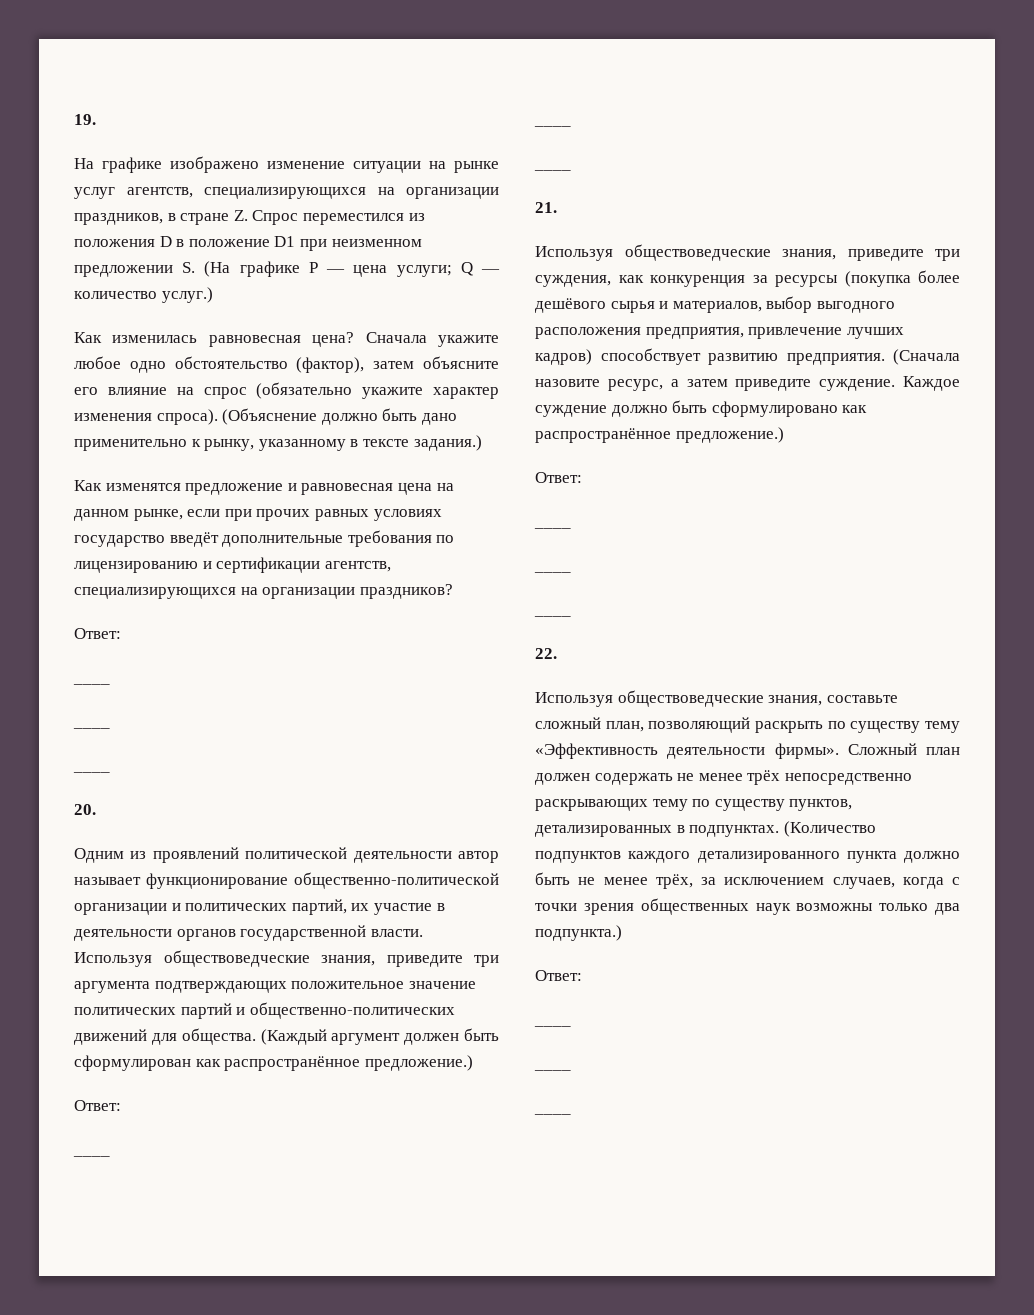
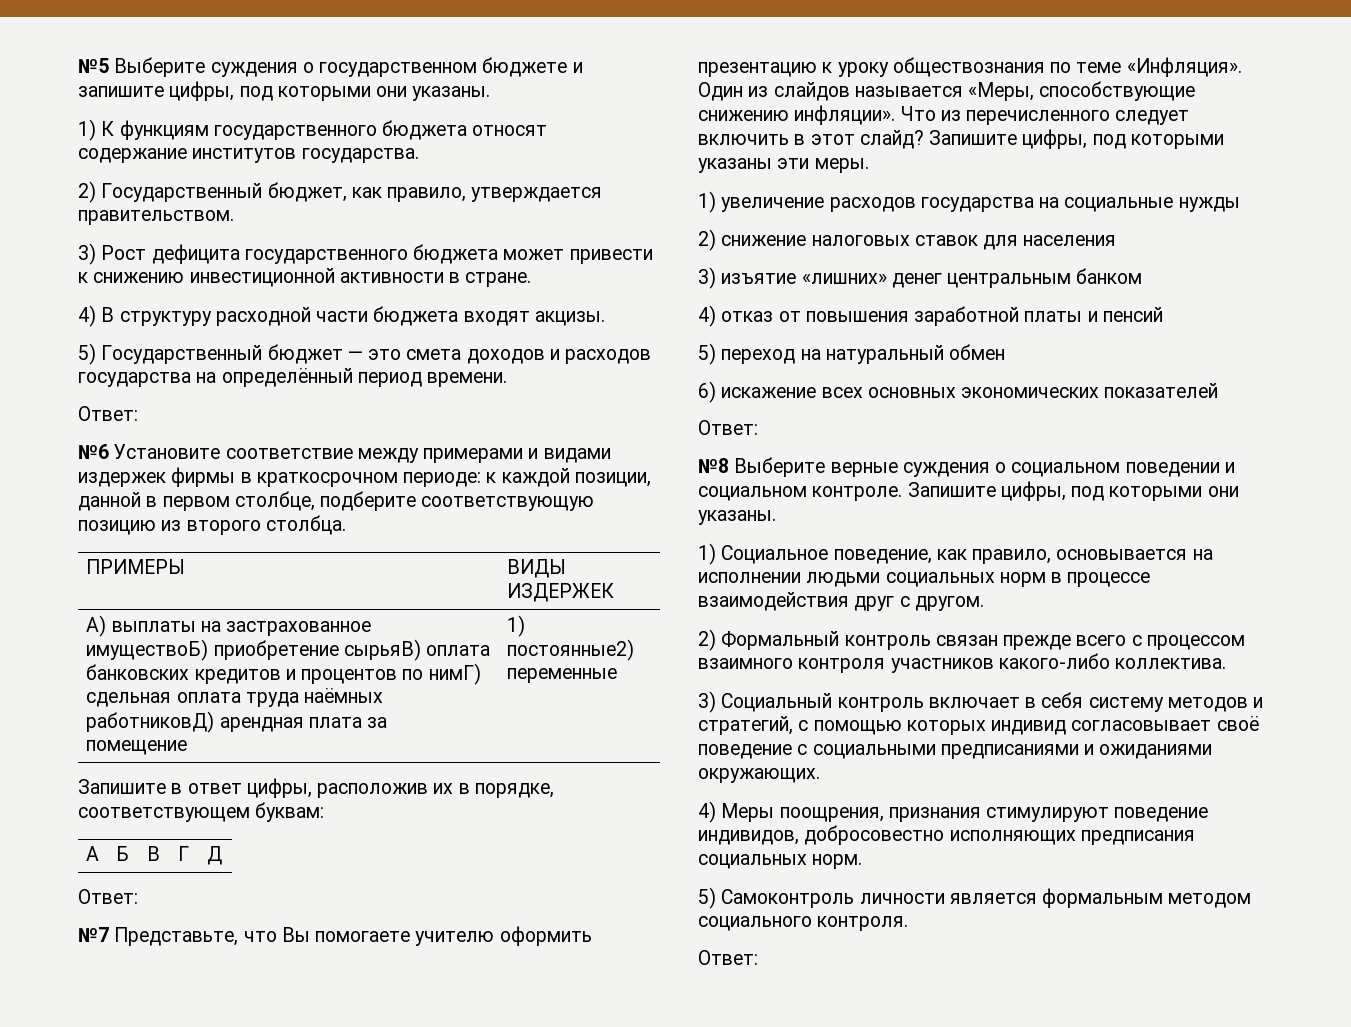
- 19.
- На графике изображено изменение ситуации на рынке услуг агентств, специализирующихся на организации праздников, в стране Z. Спрос переместился из положения D в положение D1 при неизменном предложении S. (На графике P — цена услуги; Q — количество услуг.)
- Как изменилась равновесная цена? Сначала укажите любое одно обстоятельство (фактор), затем объясните его влияние на спрос (обязательно укажите характер изменения спроса). (Объяснение должно быть дано применительно к рынку, указанному в тексте задания.)
- Как изменятся предложение и равновесная цена на данном рынке, если при прочих равных условиях государство введёт дополнительные требования по лицензированию и сертификации агентств, специализирующихся на организации праздников?
+ №5 Выберите суждения о государственном бюджете и запишите цифры, под которыми они указаны.
+ 1) К функциям государственного бюджета относят содержание институтов государства.
+ 2) Государственный бюджет, как правило, утверждается правительством.
+ 3) Рост дефицита государственного бюджета может привести к снижению инвестиционной активности в стране.
+ 4) В структуру расходной части бюджета входят акцизы.
+ 5) Государственный бюджет — это смета доходов и расходов государства на определённый период времени.
  Ответ:
- ____
- ____
- ____
- 20.
- Одним из проявлений политической деятельности автор называет функционирование общественно-политической организации и политических партий, их участие в деятельности органов государственной власти. Используя обществоведческие знания, приведите три аргумента подтверждающих положительное значение политических партий и общественно-политических движений для общества. (Каждый аргумент должен быть сформулирован как распространённое предложение.)
+ №6 Установите соответствие между примерами и видами издержек фирмы в краткосрочном периоде: к каждой позиции, данной в первом столбце, подберите соответствующую позицию из второго столбца.
+ ПРИМЕРЫ | ВИДЫ ИЗДЕРЖЕК
+ A) выплаты на застрахованное имуществоБ) приобретение сырьяB) оплата банковских кредитов и процентов по нимГ) сдельная оплата труда наёмных работниковД) арендная плата за помещение | 1) постоянные2) переменные
+ Запишите в ответ цифры, расположив их в порядке, соответствующем буквам:
+ A | Б | В | Г | Д
  Ответ:
- ____
- ____
- ____
- 21.
- Используя обществоведческие знания, приведите три суждения, как конкуренция за ресурсы (покупка более дешёвого сырья и материалов, выбор выгодного расположения предприятия, привлечение лучших кадров) способствует развитию предприятия. (Сначала назовите ресурс, а затем приведите суждение. Каждое суждение должно быть сформулировано как распространённое предложение.)
+ №7 Представьте, что Вы помогаете учителю оформить презентацию к уроку обществознания по теме «Инфляция». Один из слайдов называется «Меры, способствующие снижению инфляции». Что из перечисленного следует включить в этот слайд? Запишите цифры, под которыми указаны эти меры.
+ 1) увеличение расходов государства на социальные нужды
+ 2) снижение налоговых ставок для населения
+ 3) изъятие «лишних» денег центральным банком
+ 4) отказ от повышения заработной платы и пенсий
+ 5) переход на натуральный обмен
+ 6) искажение всех основных экономических показателей
  Ответ:
- ____
- ____
- ____
- 22.
- Используя обществоведческие знания, составьте сложный план, позволяющий раскрыть по существу тему «Эффективность деятельности фирмы». Сложный план должен содержать не менее трёх непосредственно раскрывающих тему по существу пунктов, детализированных в подпунктах. (Количество подпунктов каждого детализированного пункта должно быть не менее трёх, за исключением случаев, когда с точки зрения общественных наук возможны только два подпункта.)
+ №8 Выберите верные суждения о социальном поведении и социальном контроле. Запишите цифры, под которыми они указаны.
+ 1) Социальное поведение, как правило, основывается на исполнении людьми социальных норм в процессе взаимодействия друг с другом.
+ 2) Формальный контроль связан прежде всего с процессом взаимного контроля участников какого-либо коллектива.
+ 3) Социальный контроль включает в себя систему методов и стратегий, с помощью которых индивид согласовывает своё поведение с социальными предписаниями и ожиданиями окружающих.
+ 4) Меры поощрения, признания стимулируют поведение индивидов, добросовестно исполняющих предписания социальных норм.
+ 5) Самоконтроль личности является формальным методом социального контроля.
  Ответ:
- ____
- ____
- ____

